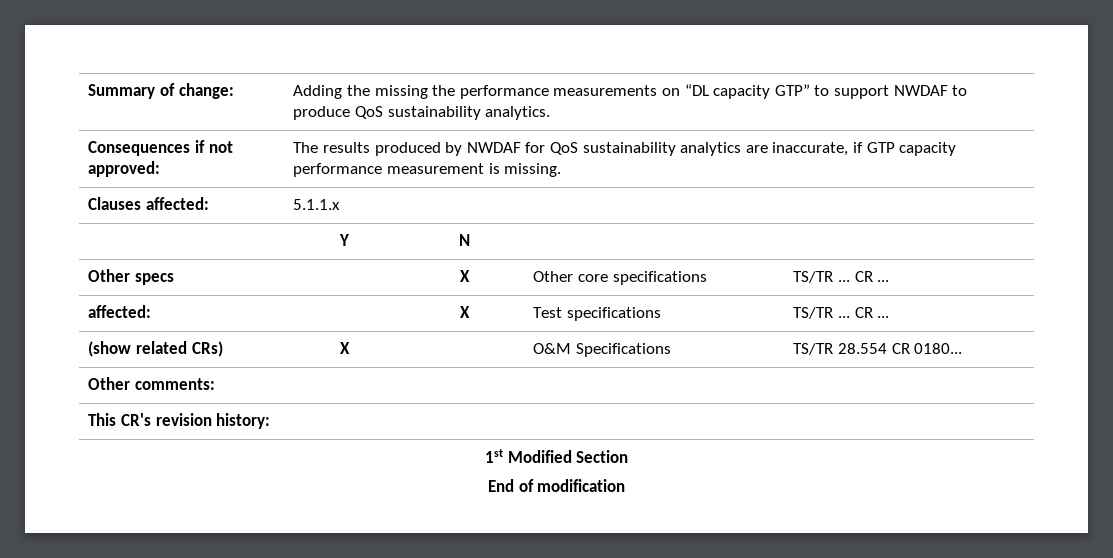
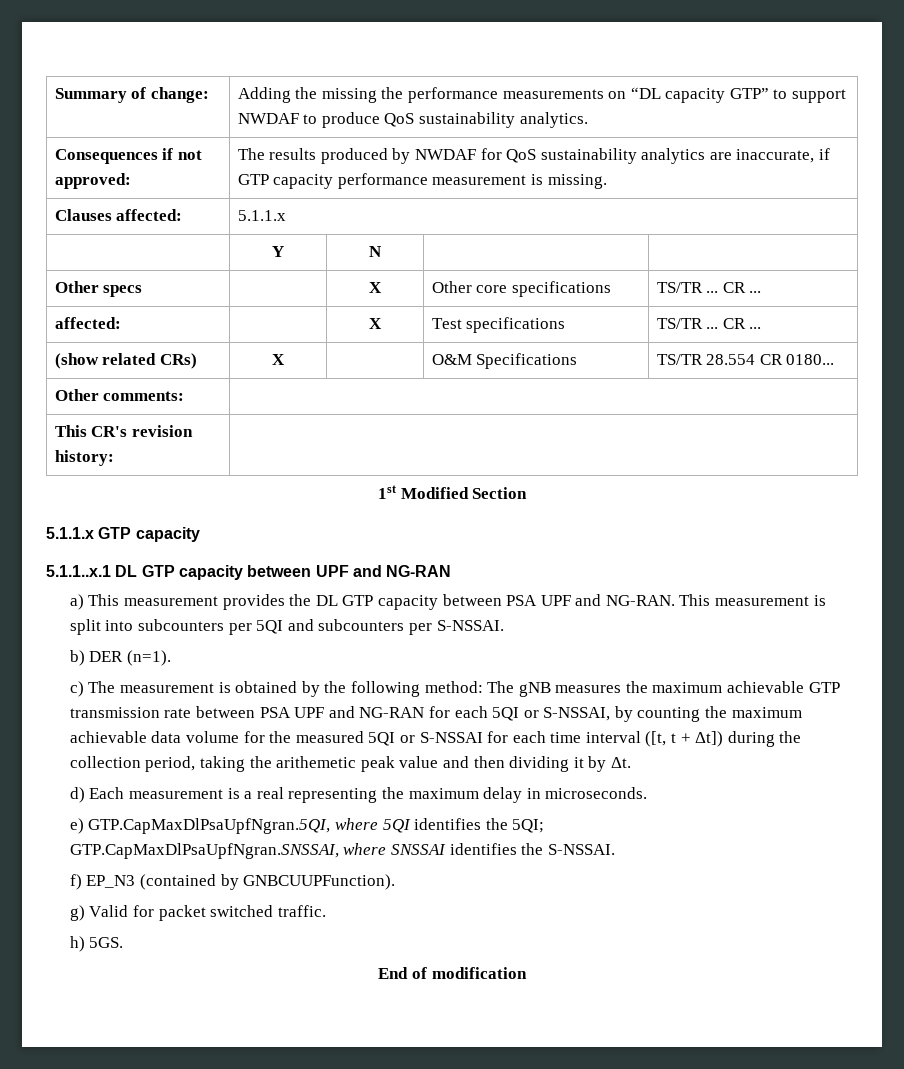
+ 5.1.1.x GTP capacity
+ 5.1.1..x.1 DL GTP capacity between UPF and NG-RAN
+ a) This measurement provides the DL GTP capacity between PSA UPF and NG-RAN. This measurement is split into subcounters per 5QI and subcounters per S-NSSAI.
+ b) DER (n=1).
+ c) The measurement is obtained by the following method: The gNB measures the maximum achievable GTP transmission rate between PSA UPF and NG-RAN for each 5QI or S-NSSAI, by counting the maximum achievable data volume for the measured 5QI or S-NSSAI for each time interval ([t, t + Δt]) during the collection period, taking the arithemetic peak value and then dividing it by Δt.
+ d) Each measurement is a real representing the maximum delay in microseconds.
+ e) GTP.CapMaxDlPsaUpfNgran.5QI, where 5QI identifies the 5QI;
+ GTP.CapMaxDlPsaUpfNgran.SNSSAI, where SNSSAI identifies the S-NSSAI.
+ f) EP_N3 (contained by GNBCUUPFunction).
+ g) Valid for packet switched traffic.
+ h) 5GS.

